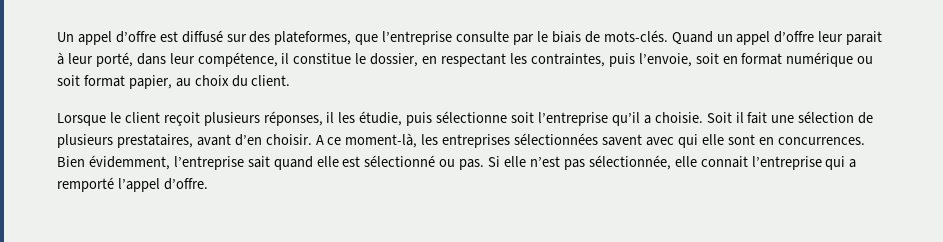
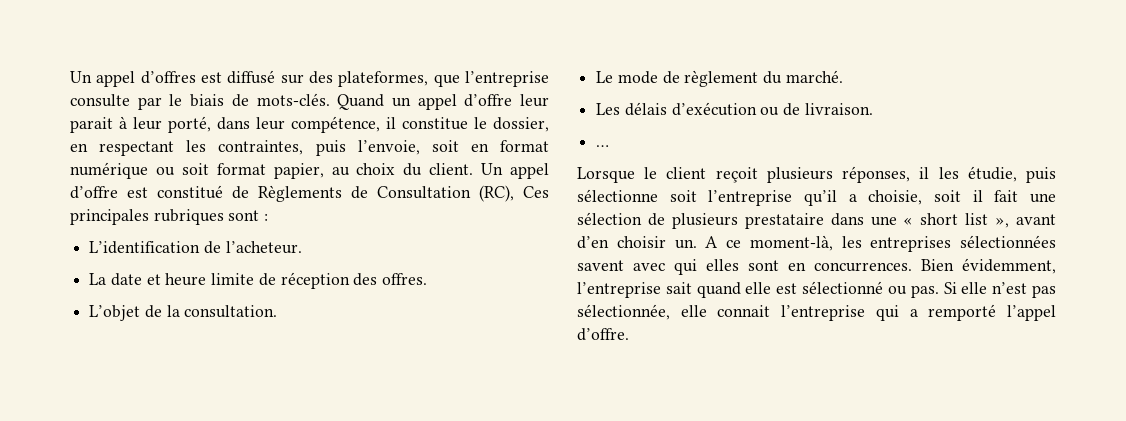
- Un appel d’offre est diffusé sur des plateformes, que l’entreprise consulte par le biais de mots-clés.
+ Un appel d’offres est diffusé sur des plateformes, que l’entreprise consulte par le biais de mots-clés.
+ Un appel d’offre est constitué de Règlements de Consultation (RC), Ces principales rubriques sont :
+ L’identification de l’acheteur.
+ La date et heure limite de réception des offres.
+ L’objet de la consultation.
+ Le mode de règlement du marché.
+ Les délais d’exécution ou de livraison.
+ …
- Lorsque le client reçoit plusieurs réponses, il les étudie, puis sélectionne soit l’entreprise qu’il a choisie. Soit il fait une sélection de plusieurs prestataires, avant d’en choisir.
+ Lorsque le client reçoit plusieurs réponses, il les étudie, puis sélectionne soit l’entreprise qu’il a choisie, soit il fait une sélection de plusieurs prestataire dans une « short list », avant d’en choisir un.
- A ce moment-là, les entreprises sélectionnées savent avec qui elle sont en concurrences.
+ A ce moment-là, les entreprises sélectionnées savent avec qui elles sont en concurrences.

